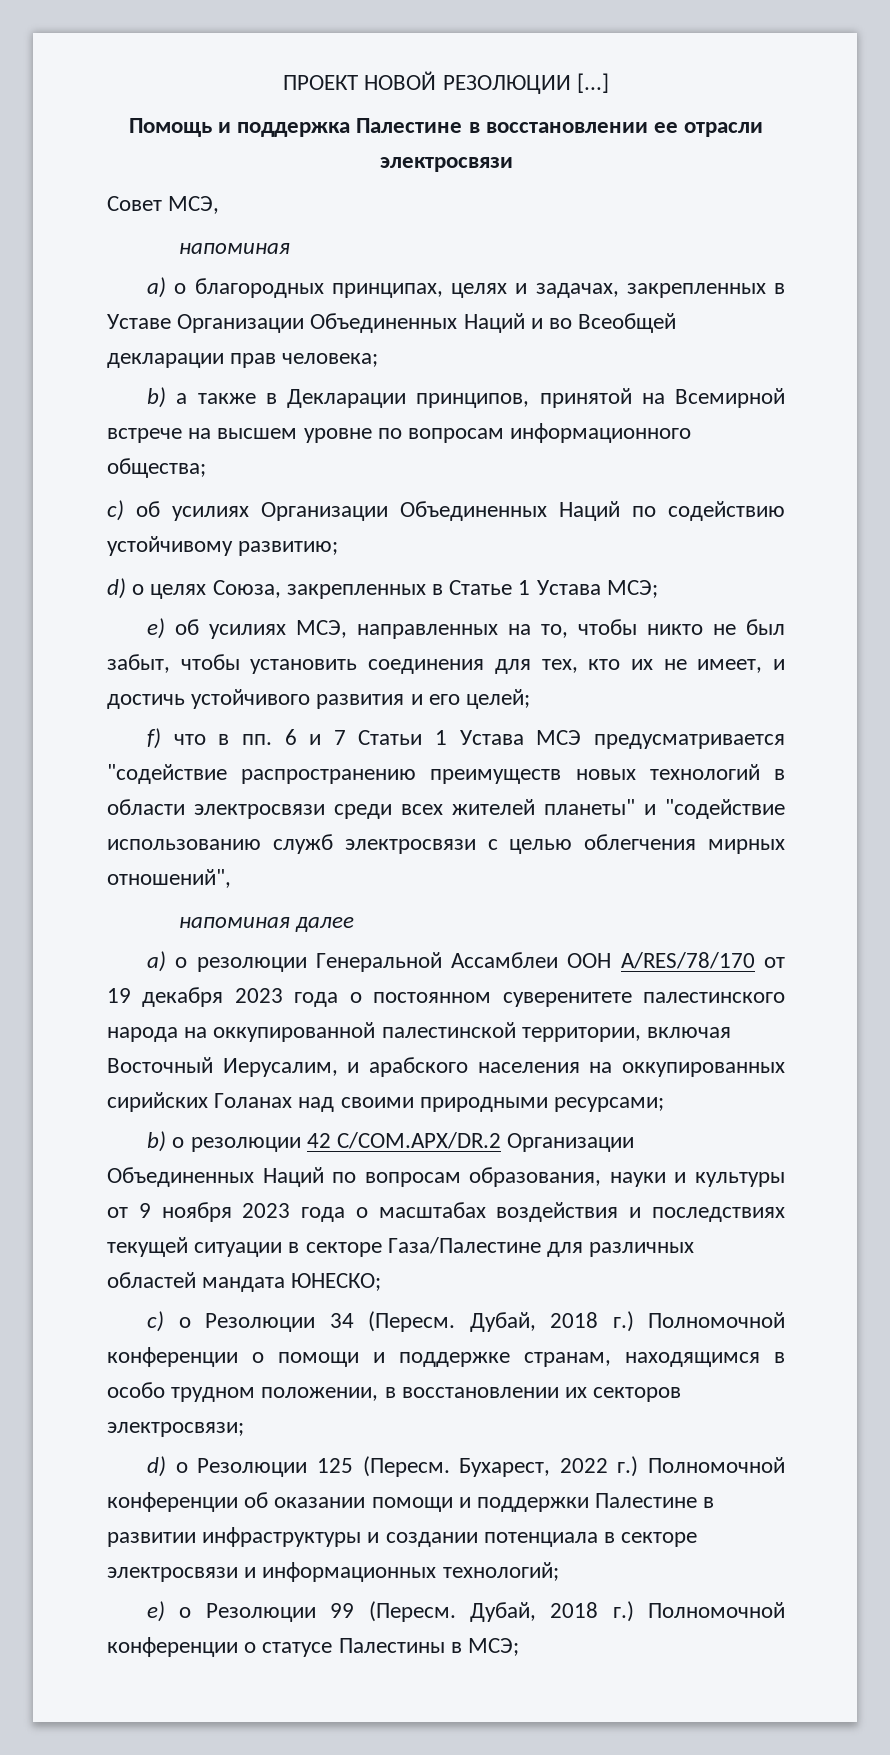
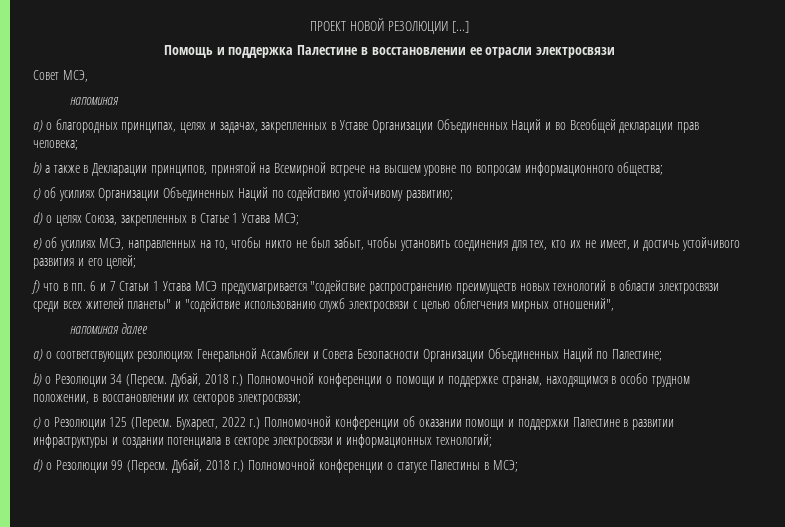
- a) о резолюции Генеральной Ассамблеи ООН A/RES/78/170 от 19 декабря 2023 года о постоянном суверенитете палестинского народа на оккупированной палестинской территории, включая Восточный Иерусалим, и арабского населения на оккупированных сирийских Голанах над своими природными ресурсами;
- b) о резолюции 42 C/COM.APX/DR.2 Организации Объединенных Наций по вопросам образования, науки и культуры от 9 ноября 2023 года о масштабах воздействия и последствиях текущей ситуации в секторе Газа/Палестине для различных областей мандата ЮНЕСКО;
- c) о Резолюции 34 (Пересм.
+ a) о соответствующих резолюциях Генеральной Ассамблеи и Совета Безопасности Организации Объединенных Наций по Палестине;
+ b) о Резолюции 34 (Пересм.
- d) о Резолюции 125 (Пересм.
+ c) о Резолюции 125 (Пересм.
- e) о Резолюции 99 (Пересм.
+ d) о Резолюции 99 (Пересм.

